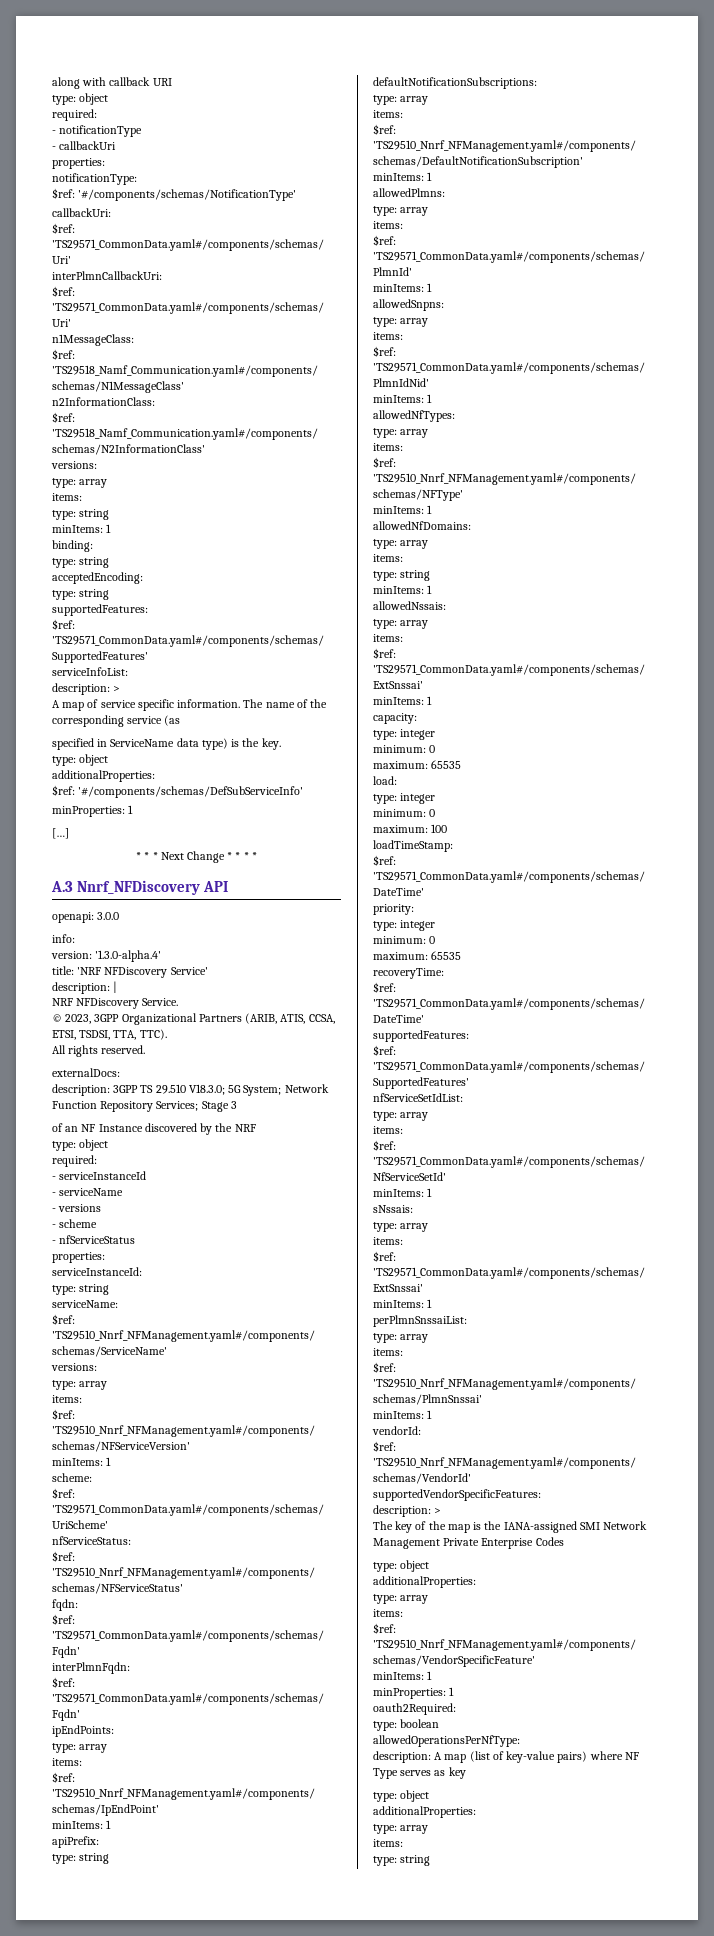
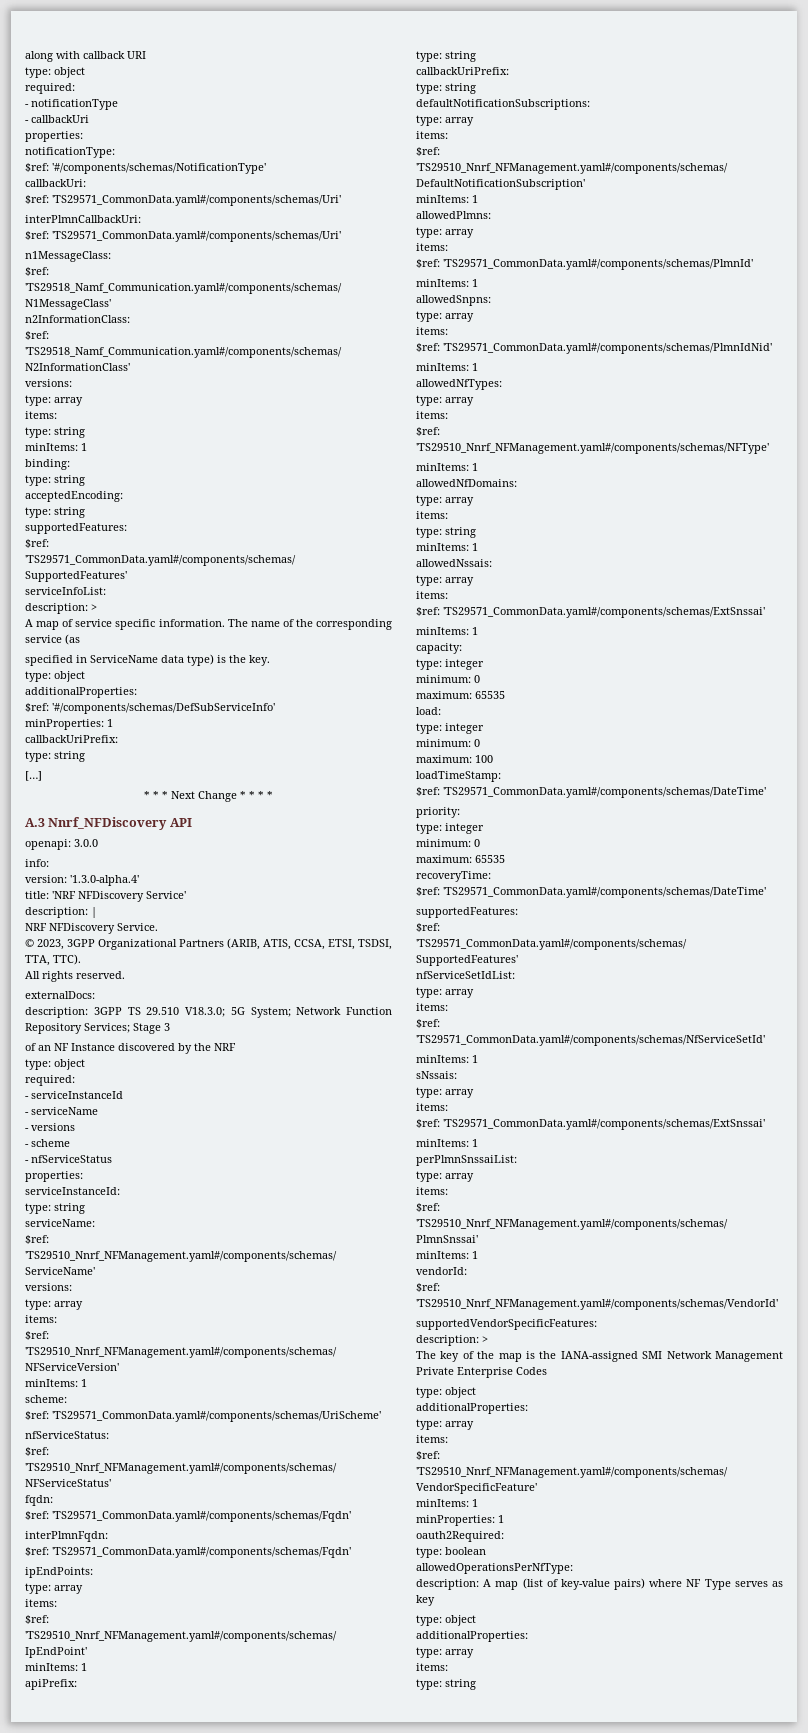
  $ref: '#/components/schemas/DefSubServiceInfo'
  minProperties: 1
+ callbackUriPrefix:
+ type: string
  apiPrefix:
+ type: string
+ callbackUriPrefix:

